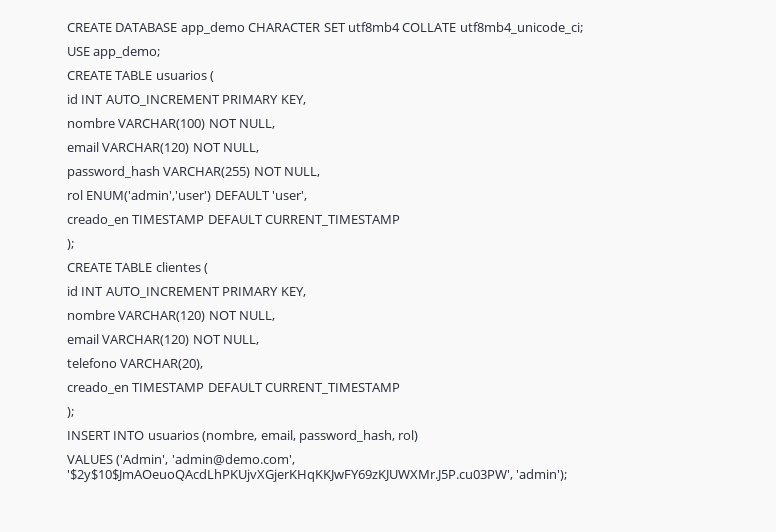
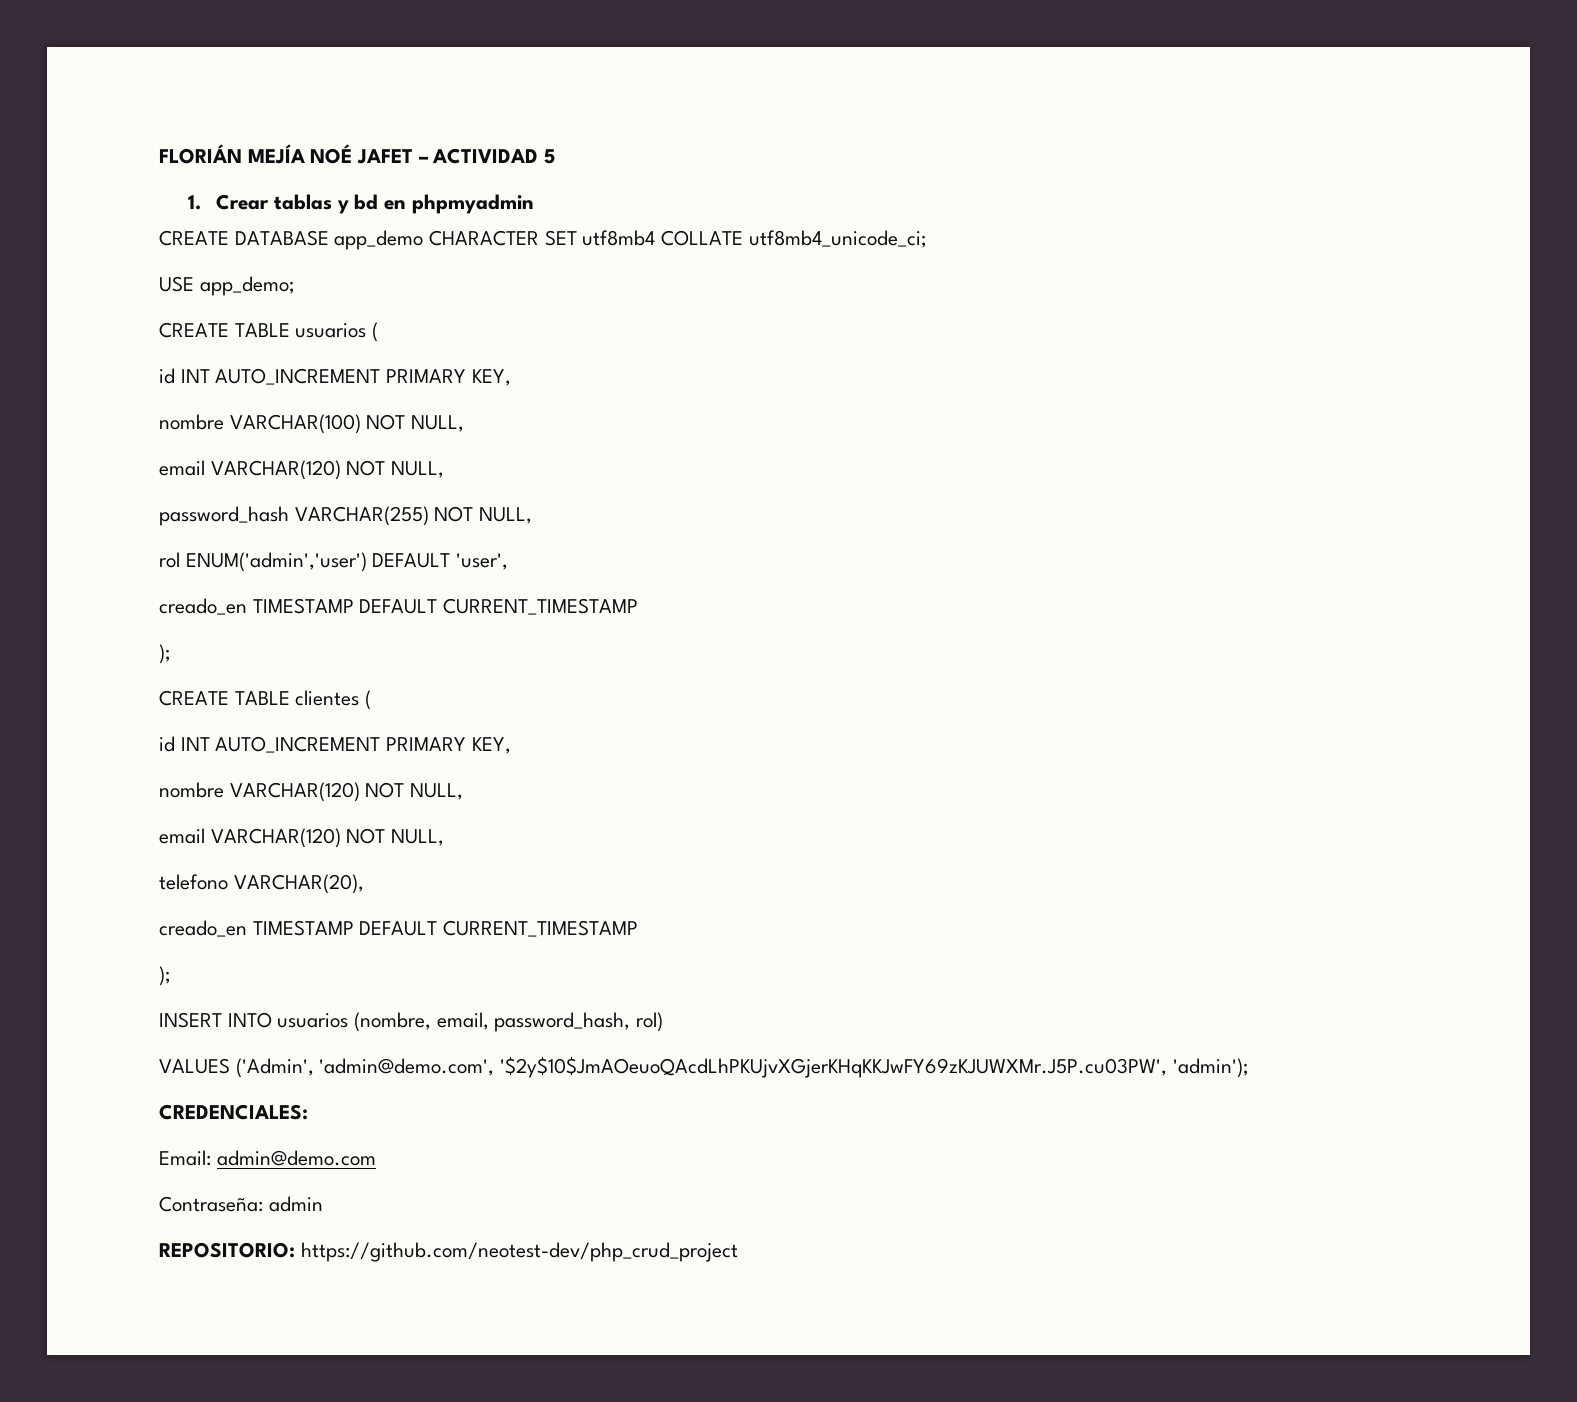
+ FLORIÁN MEJÍA NOÉ JAFET – ACTIVIDAD 5
+ 1. Crear tablas y bd en phpmyadmin
+ CREDENCIALES:
+ Email: admin@demo.com
+ Contraseña: admin
+ REPOSITORIO: https://github.com/neotest-dev/php_crud_project

